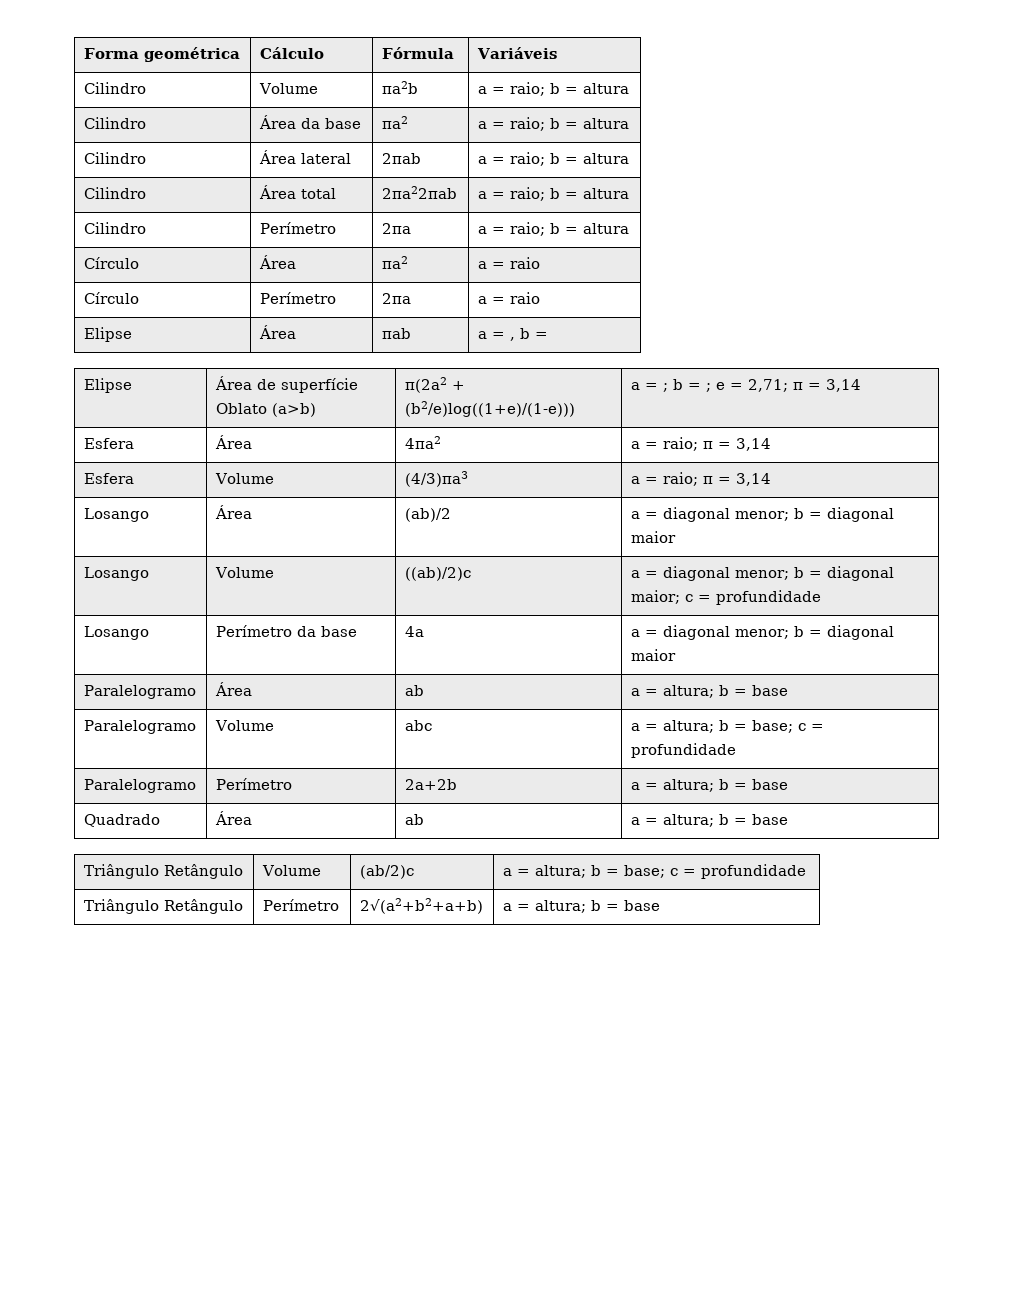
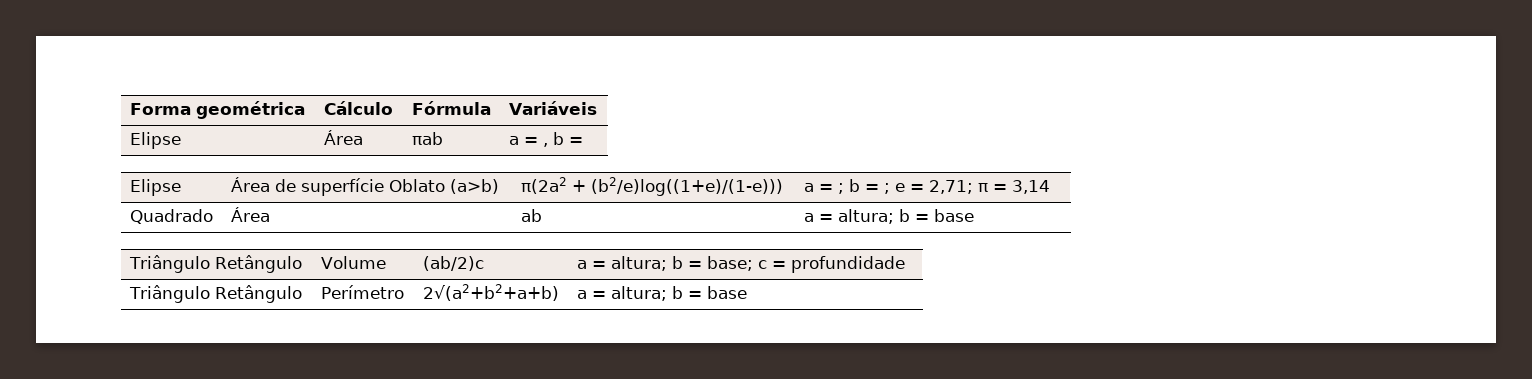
- Cilindro | Volume | πa2b | a = raio; b = altura
- Cilindro | Área da base | πa2 | a = raio; b = altura
- Cilindro | Área lateral | 2πab | a = raio; b = altura
- Cilindro | Área total | 2πa22πab | a = raio; b = altura
- Cilindro | Perímetro | 2πa | a = raio; b = altura
- Círculo | Área | πa2 | a = raio
- Círculo | Perímetro | 2πa | a = raio
- Esfera | Área | 4πa2 | a = raio; π = 3,14
- Esfera | Volume | (4/3)πa3 | a = raio; π = 3,14
- Losango | Área | (ab)/2 | a = diagonal menor; b = diagonal maior
- Losango | Volume | ((ab)/2)c | a = diagonal menor; b = diagonal maior; c = profundidade
- Losango | Perímetro da base | 4a | a = diagonal menor; b = diagonal maior
- Paralelogramo | Área | ab | a = altura; b = base
- Paralelogramo | Volume | abc | a = altura; b = base; c = profundidade
- Paralelogramo | Perímetro | 2a+2b | a = altura; b = base

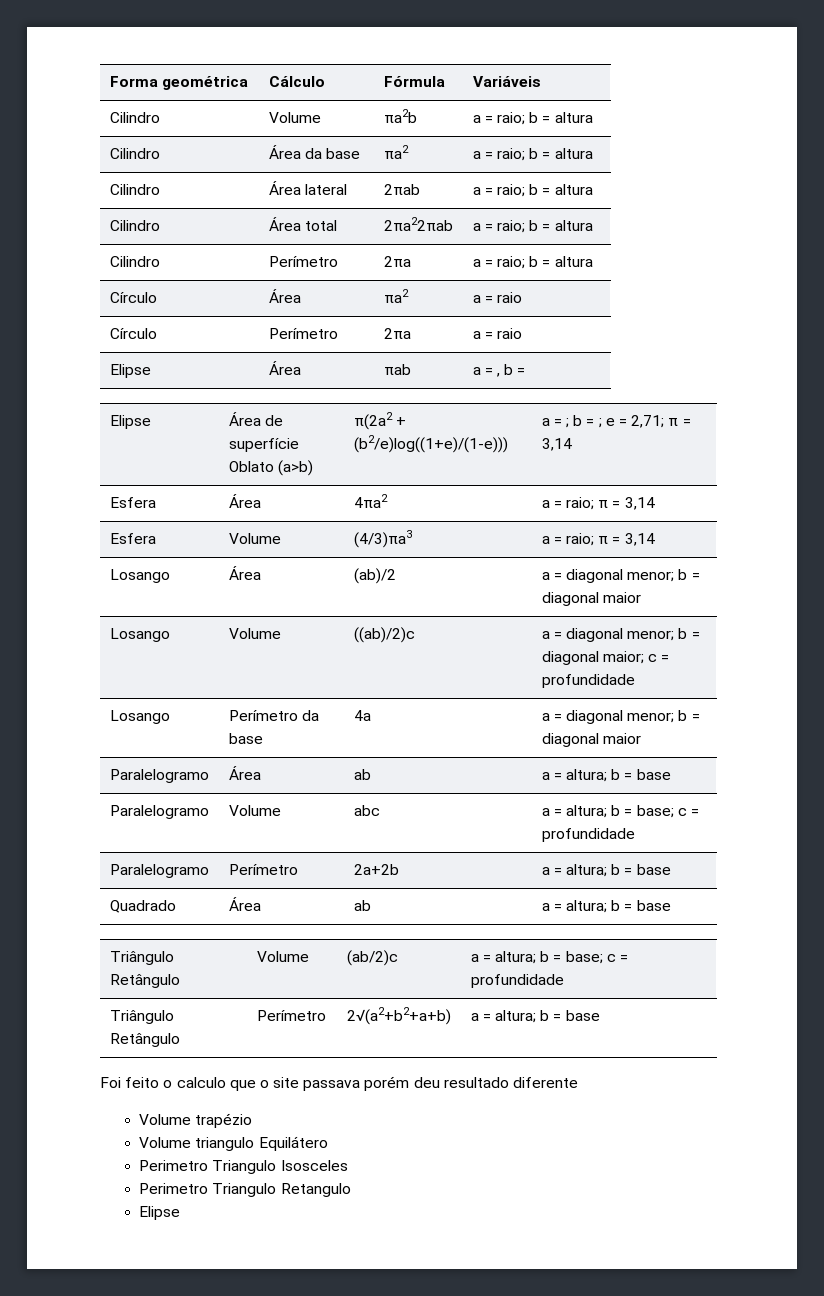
+ Cilindro | Volume | πa2b | a = raio; b = altura
+ Cilindro | Área da base | πa2 | a = raio; b = altura
+ Cilindro | Área lateral | 2πab | a = raio; b = altura
+ Cilindro | Área total | 2πa22πab | a = raio; b = altura
+ Cilindro | Perímetro | 2πa | a = raio; b = altura
+ Círculo | Área | πa2 | a = raio
+ Círculo | Perímetro | 2πa | a = raio
+ Esfera | Área | 4πa2 | a = raio; π = 3,14
+ Esfera | Volume | (4/3)πa3 | a = raio; π = 3,14
+ Losango | Área | (ab)/2 | a = diagonal menor; b = diagonal maior
+ Losango | Volume | ((ab)/2)c | a = diagonal menor; b = diagonal maior; c = profundidade
+ Losango | Perímetro da base | 4a | a = diagonal menor; b = diagonal maior
+ Paralelogramo | Área | ab | a = altura; b = base
+ Paralelogramo | Volume | abc | a = altura; b = base; c = profundidade
+ Paralelogramo | Perímetro | 2a+2b | a = altura; b = base
+ Foi feito o calculo que o site passava porém deu resultado diferente
+ Volume trapézio
+ Volume triangulo Equilátero
+ Perimetro Triangulo Isosceles
+ Perimetro Triangulo Retangulo
+ Elipse

